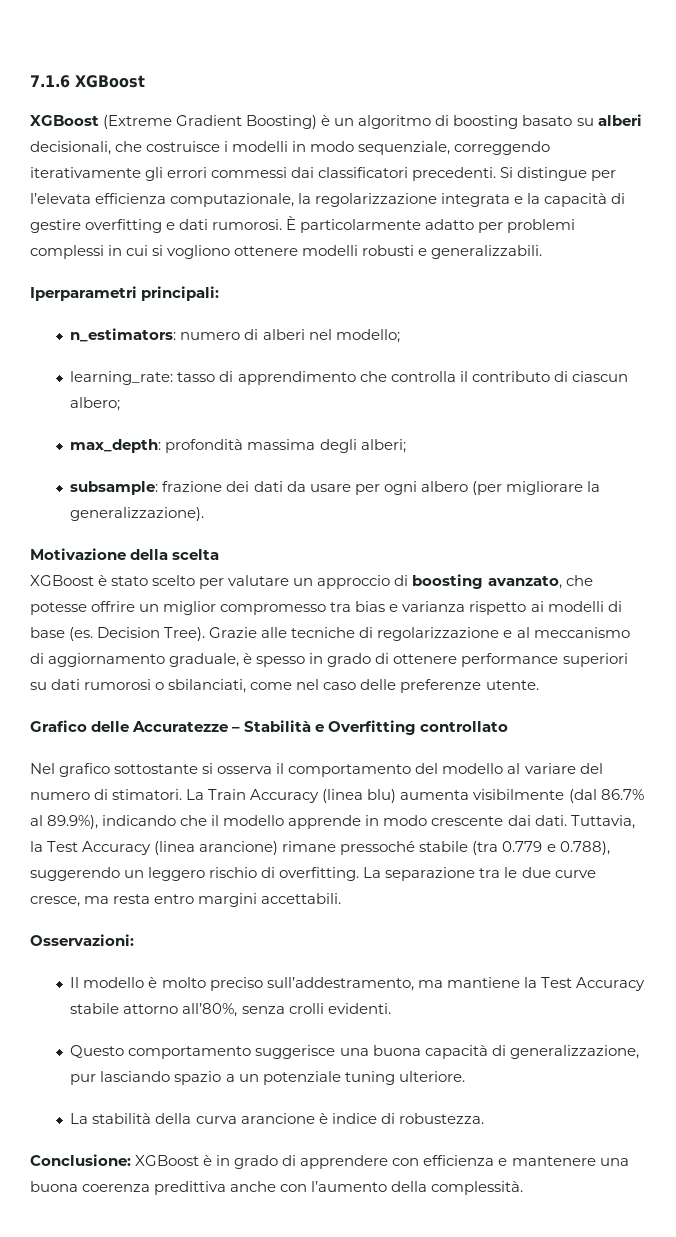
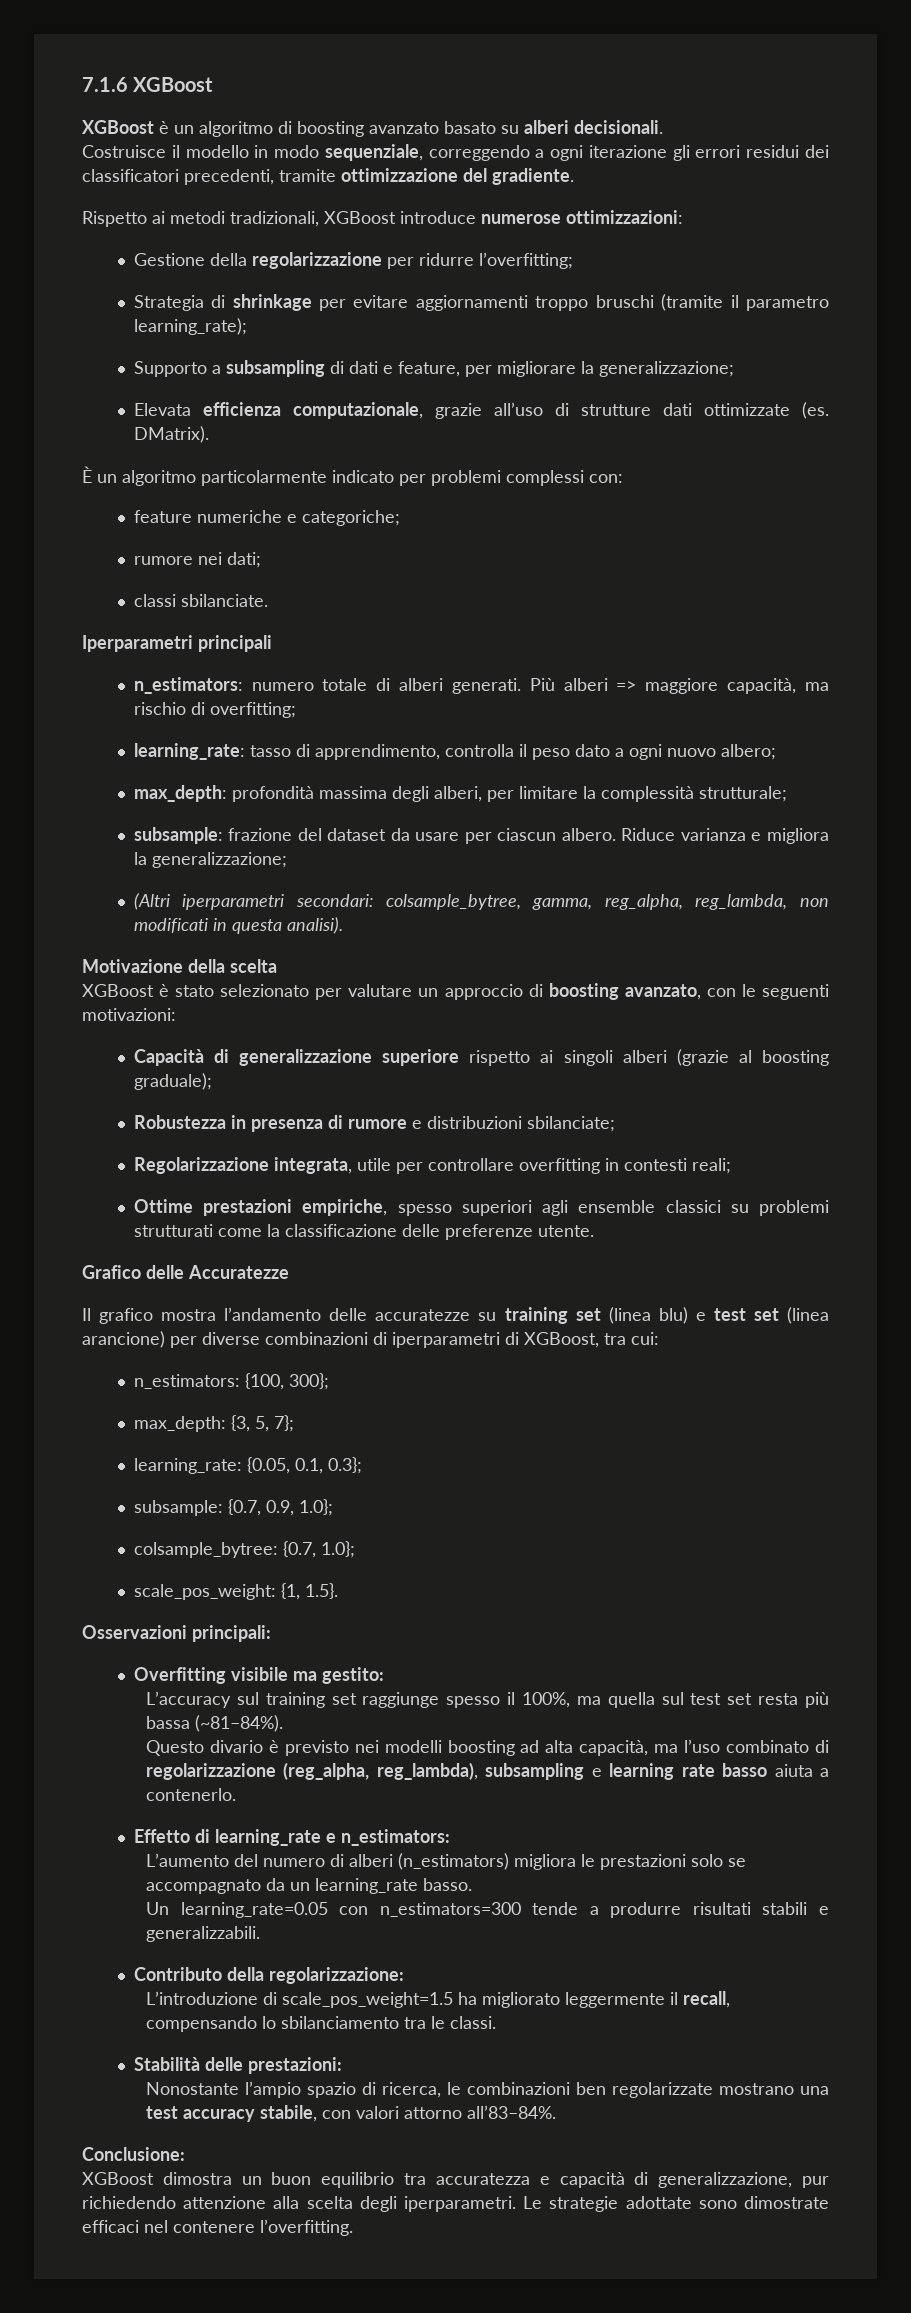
- XGBoost (Extreme Gradient Boosting) è un algoritmo di boosting basato su alberi decisionali, che costruisce i modelli in modo sequenziale, correggendo iterativamente gli errori commessi dai classificatori precedenti. Si distingue per l’elevata efficienza computazionale, la regolarizzazione integrata e la capacità di gestire overfitting e dati rumorosi. È particolarmente adatto per problemi complessi in cui si vogliono ottenere modelli robusti e generalizzabili.
+ XGBoost è un algoritmo di boosting avanzato basato su alberi decisionali.
+ Costruisce il modello in modo sequenziale, correggendo a ogni iterazione gli errori residui dei classificatori precedenti, tramite ottimizzazione del gradiente.
+ Rispetto ai metodi tradizionali, XGBoost introduce numerose ottimizzazioni:
+ Gestione della regolarizzazione per ridurre l’overfitting;
+ Strategia di shrinkage per evitare aggiornamenti troppo bruschi (tramite il parametro learning_rate);
+ Supporto a subsampling di dati e feature, per migliorare la generalizzazione;
+ Elevata efficienza computazionale, grazie all’uso di strutture dati ottimizzate (es. DMatrix).
+ È un algoritmo particolarmente indicato per problemi complessi con:
+ feature numeriche e categoriche;
+ rumore nei dati;
+ classi sbilanciate.
- Iperparametri principali:
+ Iperparametri principali
- n_estimators: numero di alberi nel modello;
- learning_rate: tasso di apprendimento che controlla il contributo di ciascun albero;
+ n_estimators: numero totale di alberi generati. Più alberi => maggiore capacità, ma rischio di overfitting;
+ learning_rate: tasso di apprendimento, controlla il peso dato a ogni nuovo albero;
- max_depth: profondità massima degli alberi;
+ max_depth: profondità massima degli alberi, per limitare la complessità strutturale;
- subsample: frazione dei dati da usare per ogni albero (per migliorare la generalizzazione).
+ subsample: frazione del dataset da usare per ciascun albero. Riduce varianza e migliora la generalizzazione;
+ (Altri iperparametri secondari: colsample_bytree, gamma, reg_alpha, reg_lambda, non modificati in questa analisi).
- XGBoost è stato scelto per valutare un approccio di boosting avanzato, che potesse offrire un miglior compromesso tra bias e varianza rispetto ai modelli di base (es. Decision Tree). Grazie alle tecniche di regolarizzazione e al meccanismo di aggiornamento graduale, è spesso in grado di ottenere performance superiori su dati rumorosi o sbilanciati, come nel caso delle preferenze utente.
+ XGBoost è stato selezionato per valutare un approccio di boosting avanzato, con le seguenti motivazioni:
+ Capacità di generalizzazione superiore rispetto ai singoli alberi (grazie al boosting graduale);
+ Robustezza in presenza di rumore e distribuzioni sbilanciate;
+ Regolarizzazione integrata, utile per controllare overfitting in contesti reali;
+ Ottime prestazioni empiriche, spesso superiori agli ensemble classici su problemi strutturati come la classificazione delle preferenze utente.
- Grafico delle Accuratezze – Stabilità e Overfitting controllato
- Nel grafico sottostante si osserva il comportamento del modello al variare del numero di stimatori. La Train Accuracy (linea blu) aumenta visibilmente (dal 86.7% al 89.9%), indicando che il modello apprende in modo crescente dai dati. Tuttavia, la Test Accuracy (linea arancione) rimane pressoché stabile (tra 0.779 e 0.788), suggerendo un leggero rischio di overfitting. La separazione tra le due curve cresce, ma resta entro margini accettabili.
- Osservazioni:
- Il modello è molto preciso sull’addestramento, ma mantiene la Test Accuracy stabile attorno all’80%, senza crolli evidenti.
- Questo comportamento suggerisce una buona capacità di generalizzazione, pur lasciando spazio a un potenziale tuning ulteriore.
- La stabilità della curva arancione è indice di robustezza.
- Conclusione: XGBoost è in grado di apprendere con efficienza e mantenere una buona coerenza predittiva anche con l’aumento della complessità.
+ Grafico delle Accuratezze
+ Il grafico mostra l’andamento delle accuratezze su training set (linea blu) e test set (linea arancione) per diverse combinazioni di iperparametri di XGBoost, tra cui:
+ n_estimators: {100, 300};
+ max_depth: {3, 5, 7};
+ learning_rate: {0.05, 0.1, 0.3};
+ subsample: {0.7, 0.9, 1.0};
+ colsample_bytree: {0.7, 1.0};
+ scale_pos_weight: {1, 1.5}.
+ Osservazioni principali:
+ Overfitting visibile ma gestito:
+ L’accuracy sul training set raggiunge spesso il 100%, ma quella sul test set resta più bassa (~81–84%).
+ Questo divario è previsto nei modelli boosting ad alta capacità, ma l’uso combinato di regolarizzazione (reg_alpha, reg_lambda), subsampling e learning rate basso aiuta a contenerlo.
+ Effetto di learning_rate e n_estimators:
+ L’aumento del numero di alberi (n_estimators) migliora le prestazioni solo se accompagnato da un learning_rate basso.
+ Un learning_rate=0.05 con n_estimators=300 tende a produrre risultati stabili e generalizzabili.
+ Contributo della regolarizzazione:
+ L’introduzione di scale_pos_weight=1.5 ha migliorato leggermente il recall, compensando lo sbilanciamento tra le classi.
+ Stabilità delle prestazioni:
+ Nonostante l’ampio spazio di ricerca, le combinazioni ben regolarizzate mostrano una test accuracy stabile, con valori attorno all’83–84%.
+ Conclusione:
+ XGBoost dimostra un buon equilibrio tra accuratezza e capacità di generalizzazione, pur richiedendo attenzione alla scelta degli iperparametri. Le strategie adottate sono dimostrate efficaci nel contenere l’overfitting.

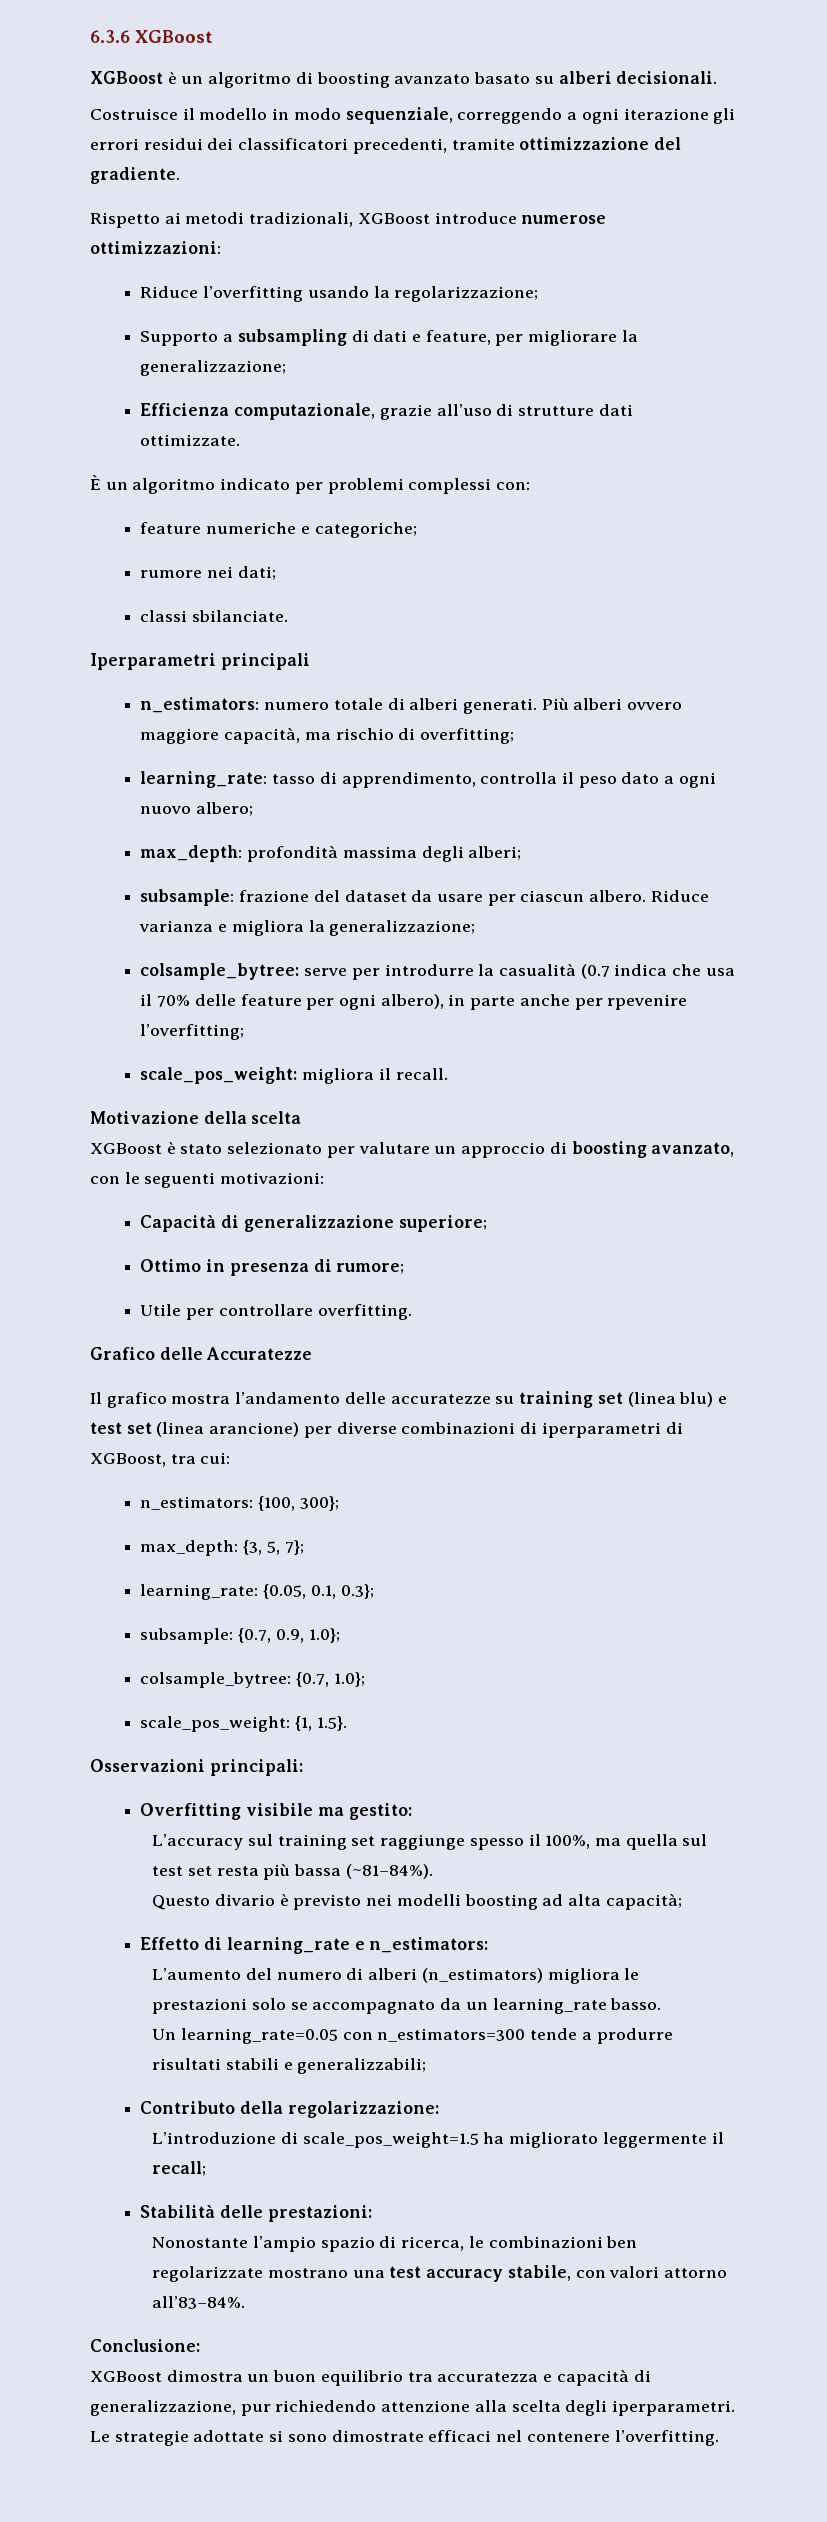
- 7.1.6 XGBoost
+ 6.3.6 XGBoost
- Gestione della regolarizzazione per ridurre l’overfitting;
- Strategia di shrinkage per evitare aggiornamenti troppo bruschi (tramite il parametro learning_rate);
+ Riduce l’overfitting usando la regolarizzazione;
- Elevata efficienza computazionale, grazie all’uso di strutture dati ottimizzate (es. DMatrix).
+ Efficienza computazionale, grazie all’uso di strutture dati ottimizzate.
- È un algoritmo particolarmente indicato per problemi complessi con:
+ È un algoritmo indicato per problemi complessi con:
- Più alberi => maggiore capacità, ma rischio di overfitting;
+ Più alberi ovvero maggiore capacità, ma rischio di overfitting;
- max_depth: profondità massima degli alberi, per limitare la complessità strutturale;
+ max_depth: profondità massima degli alberi;
- (Altri iperparametri secondari: colsample_bytree, gamma, reg_alpha, reg_lambda, non modificati in questa analisi).
+ colsample_bytree: serve per introdurre la casualità (0.7 indica che usa il 70% delle feature per ogni albero), in parte anche per rpevenire l’overfitting;
+ scale_pos_weight: migliora il recall.
- Capacità di generalizzazione superiore rispetto ai singoli alberi (grazie al boosting graduale);
- Robustezza in presenza di rumore e distribuzioni sbilanciate;
- Regolarizzazione integrata, utile per controllare overfitting in contesti reali;
- Ottime prestazioni empiriche, spesso superiori agli ensemble classici su problemi strutturati come la classificazione delle preferenze utente.
+ Capacità di generalizzazione superiore;
+ Ottimo in presenza di rumore;
+ Utile per controllare overfitting.
- Questo divario è previsto nei modelli boosting ad alta capacità, ma l’uso combinato di regolarizzazione (reg_alpha, reg_lambda), subsampling e learning rate basso aiuta a contenerlo.
+ Questo divario è previsto nei modelli boosting ad alta capacità;
- Un learning_rate=0.05 con n_estimators=300 tende a produrre risultati stabili e generalizzabili.
+ Un learning_rate=0.05 con n_estimators=300 tende a produrre risultati stabili e generalizzabili;
- L’introduzione di scale_pos_weight=1.5 ha migliorato leggermente il recall, compensando lo sbilanciamento tra le classi.
+ L’introduzione di scale_pos_weight=1.5 ha migliorato leggermente il recall;
- Le strategie adottate sono dimostrate efficaci nel contenere l’overfitting.
+ Le strategie adottate si sono dimostrate efficaci nel contenere l’overfitting.

